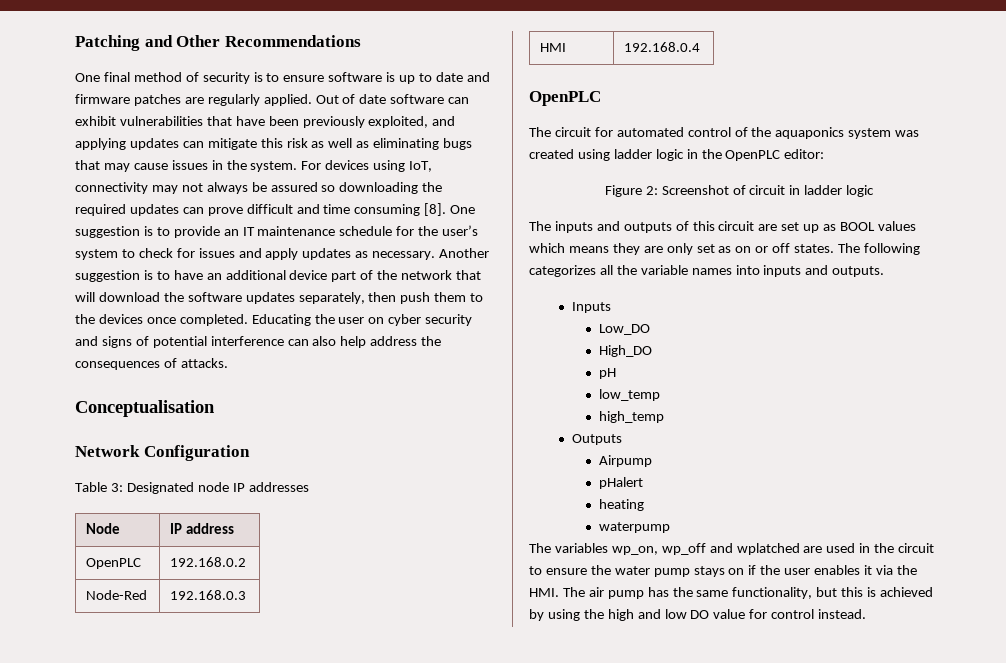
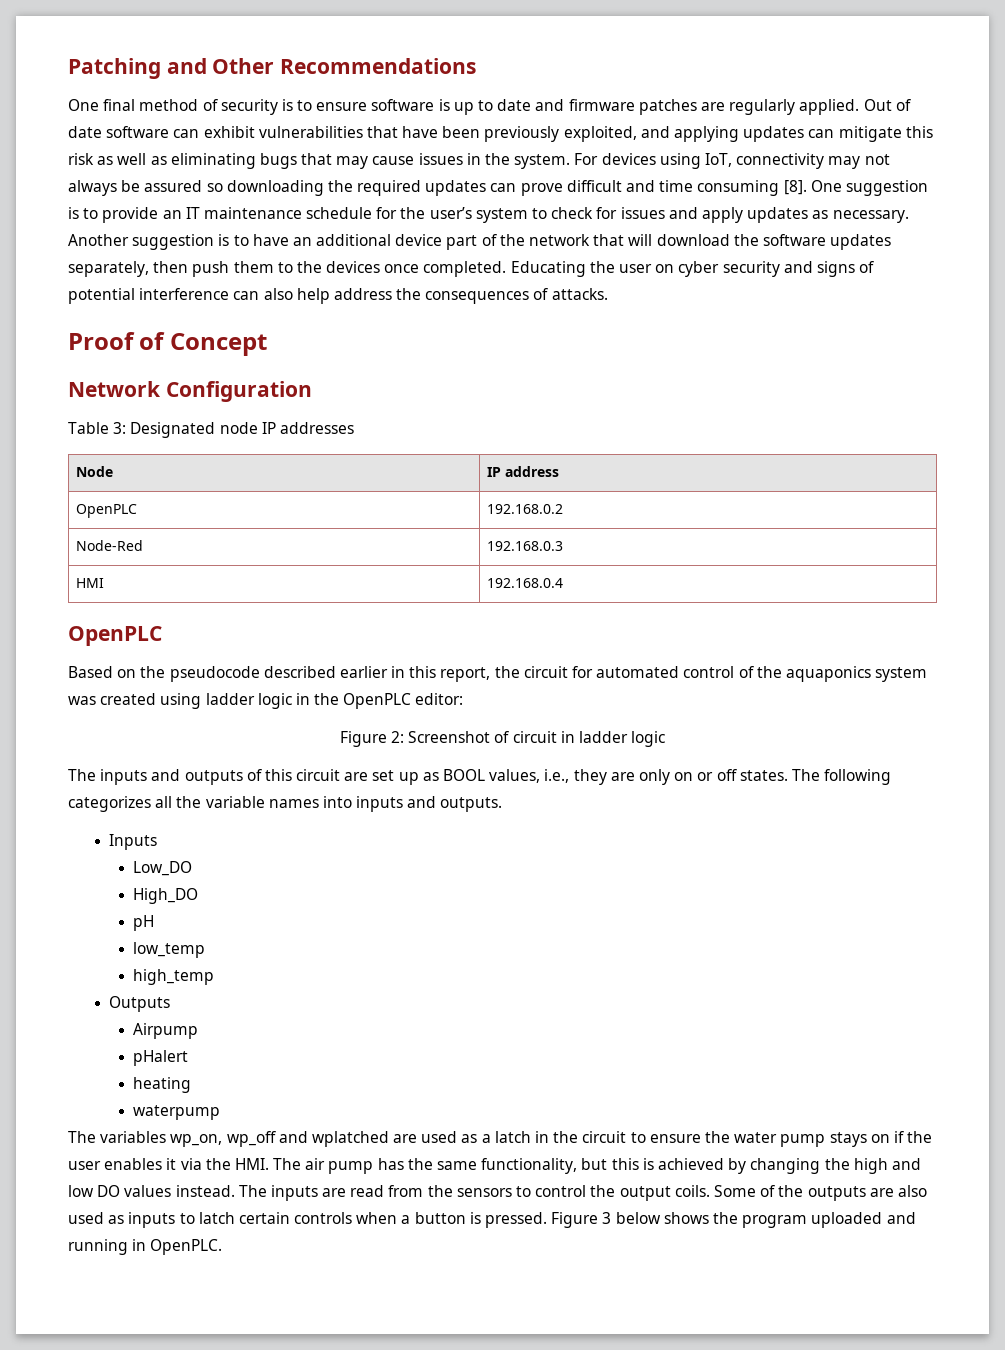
- Conceptualisation
+ Proof of Concept
- The circuit for automated control of the aquaponics system was created using ladder logic in the OpenPLC editor:
+ Based on the pseudocode described earlier in this report, the circuit for automated control of the aquaponics system was created using ladder logic in the OpenPLC editor:
- The inputs and outputs of this circuit are set up as BOOL values which means they are only set as on or off states.
+ The inputs and outputs of this circuit are set up as BOOL values, i.e., they are only on or off states.
- The variables wp_on, wp_off and wplatched are used in the circuit to ensure the water pump stays on if the user enables it via the HMI. The air pump has the same functionality, but this is achieved by using the high and low DO value for control instead.
+ The variables wp_on, wp_off and wplatched are used as a latch in the circuit to ensure the water pump stays on if the user enables it via the HMI. The air pump has the same functionality, but this is achieved by changing the high and low DO values instead. The inputs are read from the sensors to control the output coils. Some of the outputs are also used as inputs to latch certain controls when a button is pressed. Figure 3 below shows the program uploaded and running in OpenPLC.

